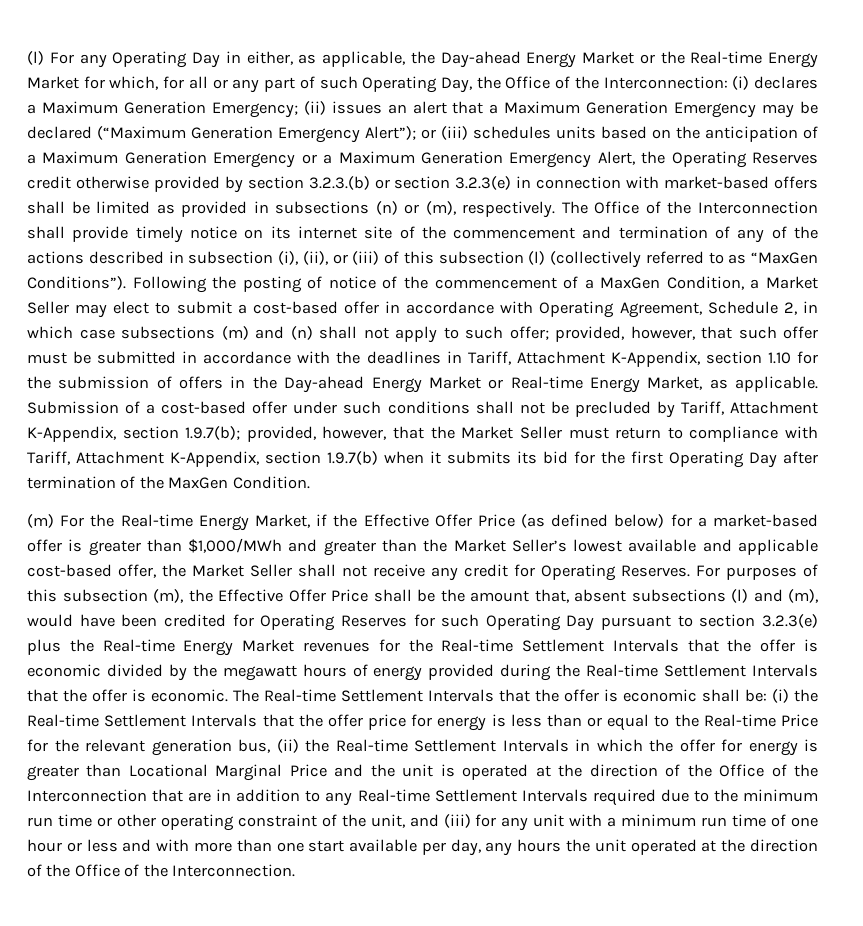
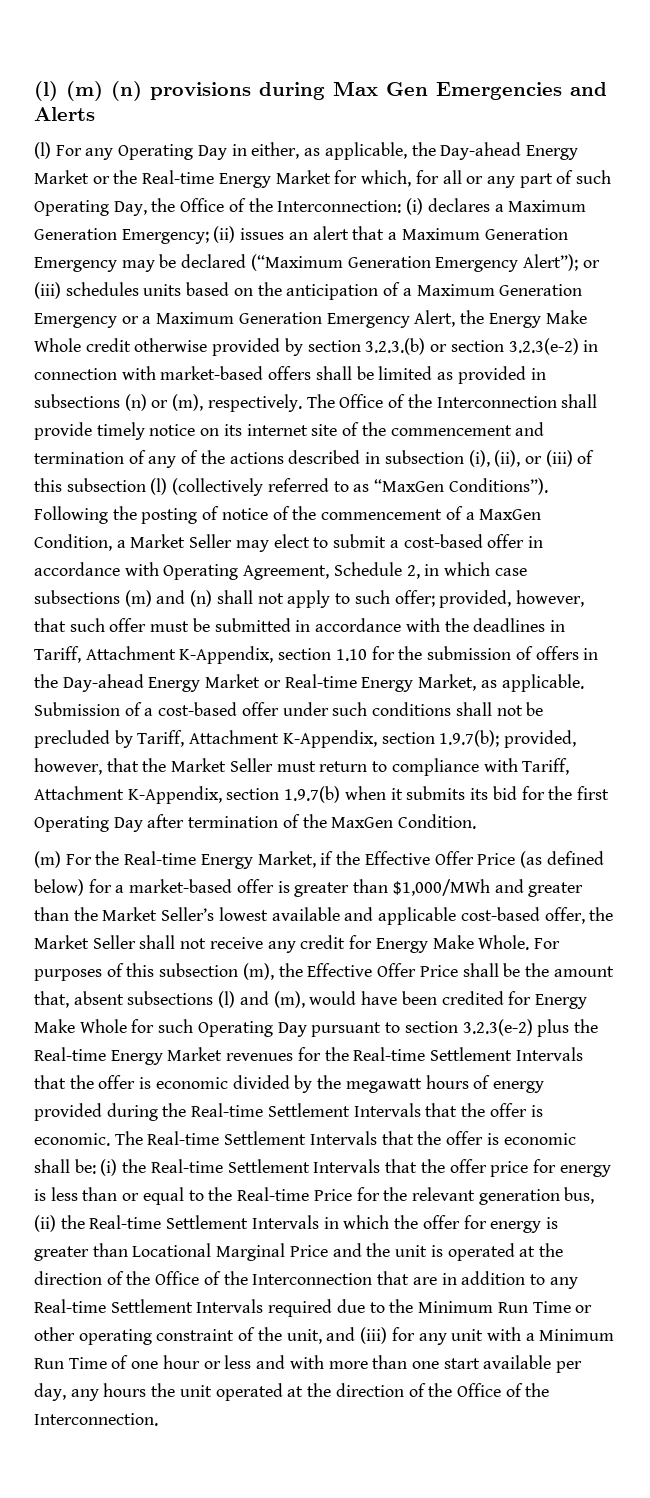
+ (l) (m) (n) provisions during Max Gen Emergencies and Alerts
- or (iii) schedules units based on the anticipation of a Maximum Generation Emergency or a Maximum Generation Emergency Alert, the Operating Reserves credit otherwise provided by section 3.2.3.(b) or section 3.2.3(e) in connection with market-based offers shall be limited as provided in subsections (n) or (m), respectively.
+ or (iii) schedules units based on the anticipation of a Maximum Generation Emergency or a Maximum Generation Emergency Alert, the Energy Make Whole credit otherwise provided by section 3.2.3.(b) or section 3.2.3(e-2) in connection with market-based offers shall be limited as provided in subsections (n) or (m), respectively.
- (m) For the Real-time Energy Market, if the Effective Offer Price (as defined below) for a market-based offer is greater than $1,000/MWh and greater than the Market Seller’s lowest available and applicable cost-based offer, the Market Seller shall not receive any credit for Operating Reserves.
+ (m) For the Real-time Energy Market, if the Effective Offer Price (as defined below) for a market-based offer is greater than $1,000/MWh and greater than the Market Seller’s lowest available and applicable cost-based offer, the Market Seller shall not receive any credit for Energy Make Whole.
- For purposes of this subsection (m), the Effective Offer Price shall be the amount that, absent subsections (l) and (m), would have been credited for Operating Reserves for such Operating Day pursuant to section 3.2.3(e) plus the Real-time Energy Market revenues for the Real-time Settlement Intervals that the offer is economic divided by the megawatt hours of energy provided during the Real-time Settlement Intervals that the offer is economic.
+ For purposes of this subsection (m), the Effective Offer Price shall be the amount that, absent subsections (l) and (m), would have been credited for Energy Make Whole for such Operating Day pursuant to section 3.2.3(e-2) plus the Real-time Energy Market revenues for the Real-time Settlement Intervals that the offer is economic divided by the megawatt hours of energy provided during the Real-time Settlement Intervals that the offer is economic.
- (i) the Real-time Settlement Intervals that the offer price for energy is less than or equal to the Real-time Price for the relevant generation bus, (ii) the Real-time Settlement Intervals in which the offer for energy is greater than Locational Marginal Price and the unit is operated at the direction of the Office of the Interconnection that are in addition to any Real-time Settlement Intervals required due to the minimum run time or other operating constraint of the unit, and (iii) for any unit with a minimum run time of one hour or less and with more than one start available per day, any hours the unit operated at the direction of the Office of the Interconnection.
+ (i) the Real-time Settlement Intervals that the offer price for energy is less than or equal to the Real-time Price for the relevant generation bus, (ii) the Real-time Settlement Intervals in which the offer for energy is greater than Locational Marginal Price and the unit is operated at the direction of the Office of the Interconnection that are in addition to any Real-time Settlement Intervals required due to the Minimum Run Time or other operating constraint of the unit, and (iii) for any unit with a Minimum Run Time of one hour or less and with more than one start available per day, any hours the unit operated at the direction of the Office of the Interconnection.

